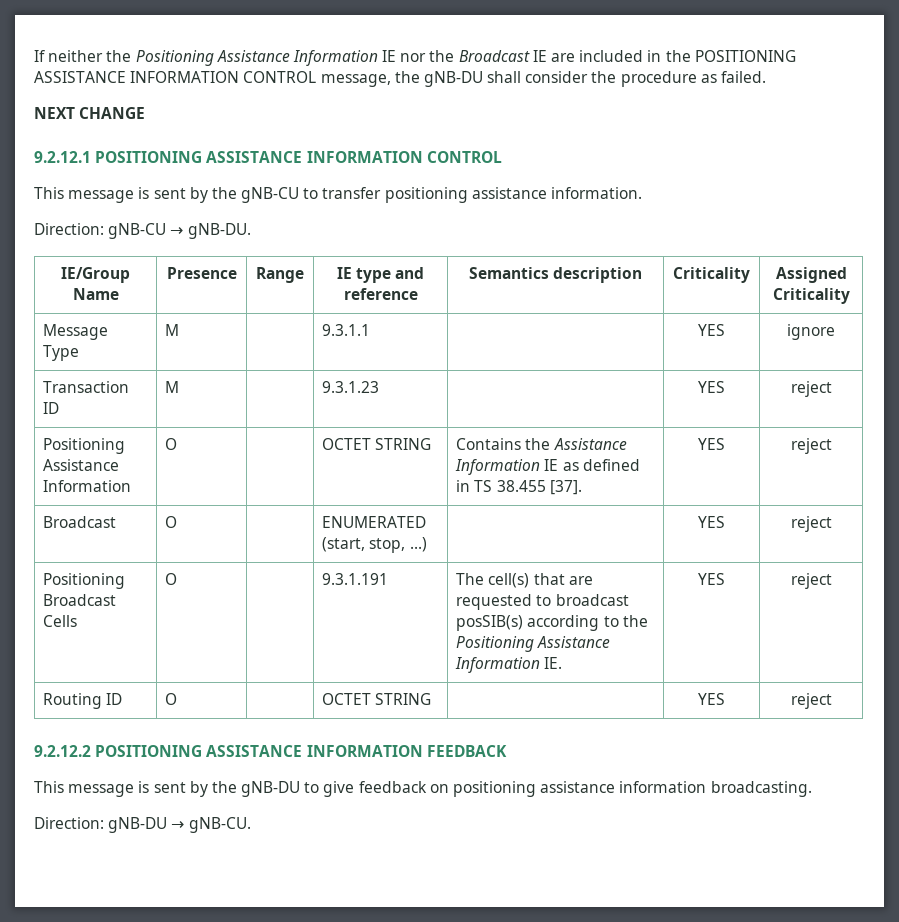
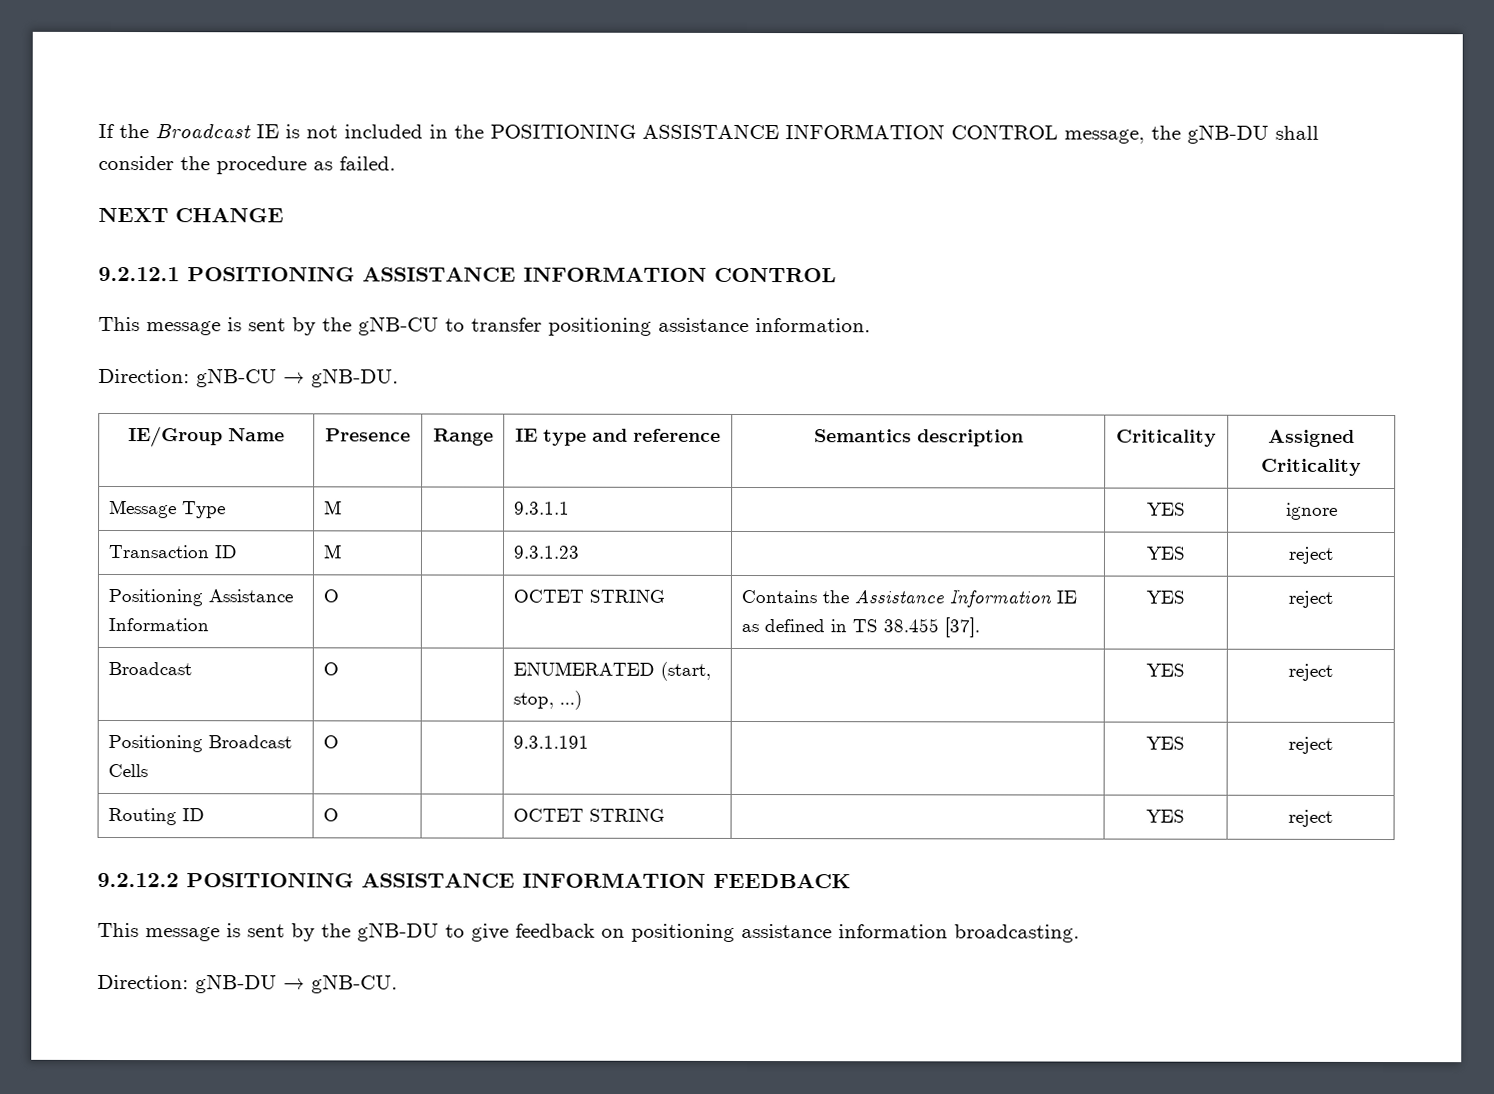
- If neither the Positioning Assistance Information IE nor the Broadcast IE are included in the POSITIONING ASSISTANCE INFORMATION CONTROL message, the gNB-DU shall consider the procedure as failed.
+ If the Broadcast IE is not included in the POSITIONING ASSISTANCE INFORMATION CONTROL message, the gNB-DU shall consider the procedure as failed.
- Positioning Broadcast Cells | O | | 9.3.1.191 | The cell(s) that are requested to broadcast posSIB(s) according to the Positioning Assistance Information IE. | YES | reject
+ Positioning Broadcast Cells | O | | 9.3.1.191 | | YES | reject

